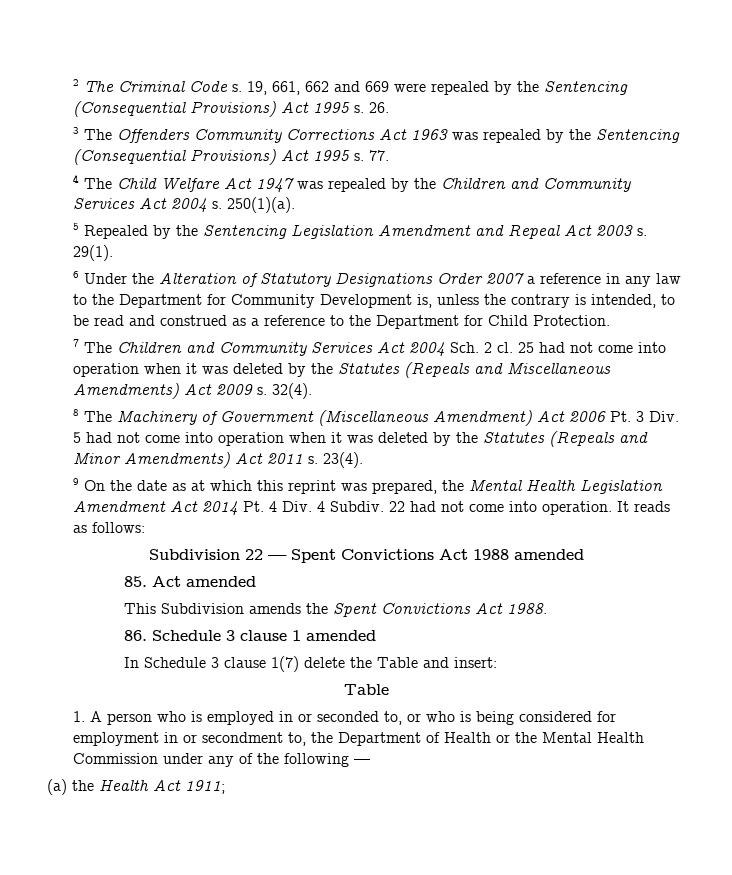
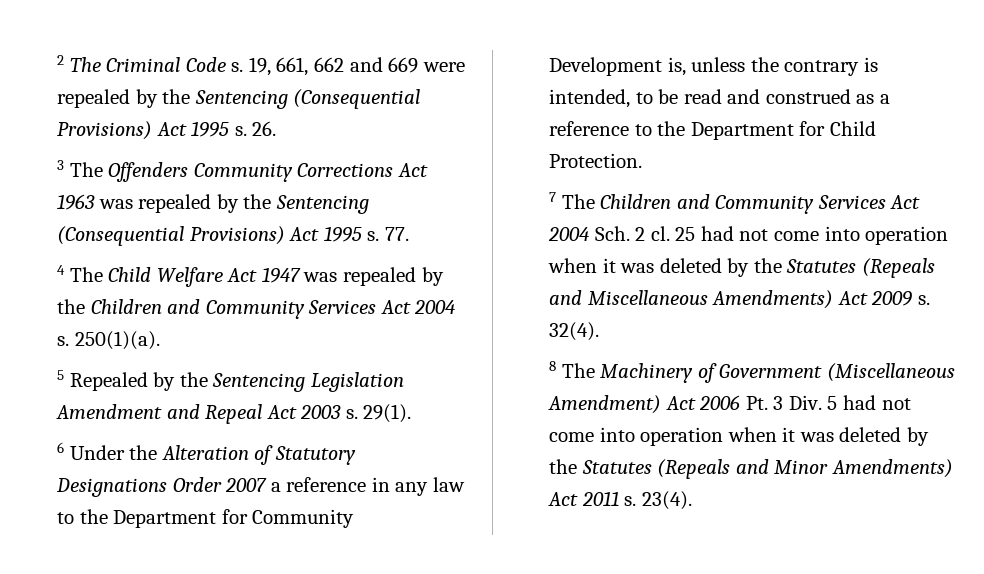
- 9 On the date as at which this reprint was prepared, the Mental Health Legislation Amendment Act 2014 Pt. 4 Div. 4 Subdiv. 22 had not come into operation. It reads as follows:
- Subdivision 22 — Spent Convictions Act 1988 amended
- 85. Act amended
- This Subdivision amends the Spent Convictions Act 1988.
- 86. Schedule 3 clause 1 amended
- In Schedule 3 clause 1(7) delete the Table and insert:
- Table
- 1. A person who is employed in or seconded to, or who is being considered for employment in or secondment to, the Department of Health or the Mental Health Commission under any of the following —
- (a) the Health Act 1911;

